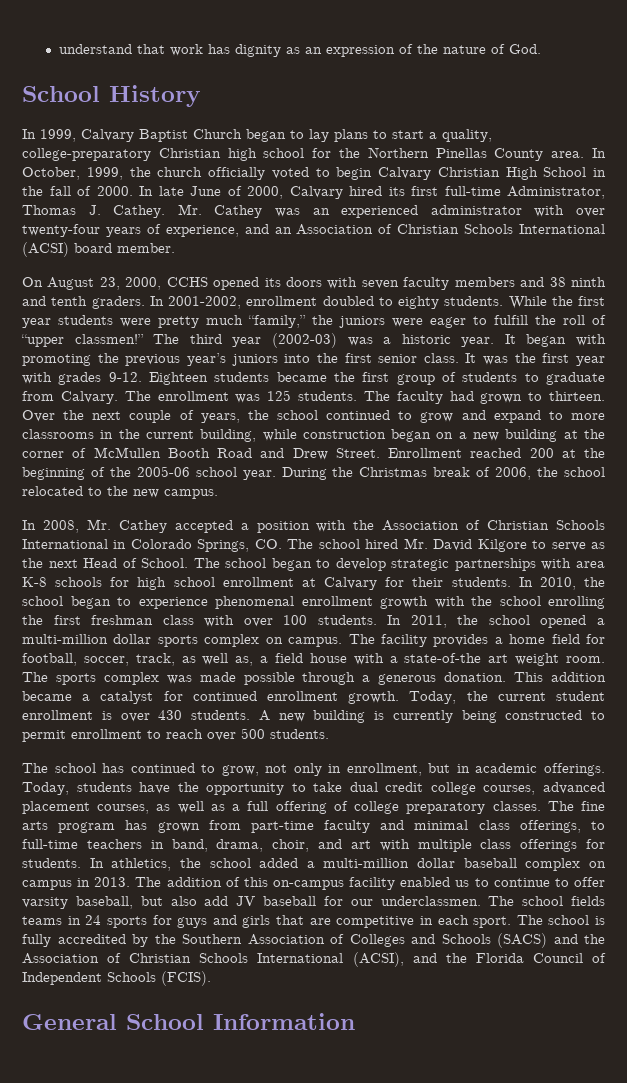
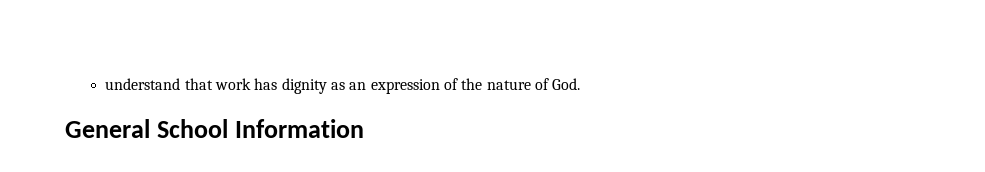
- School History
- In 1999, Calvary Baptist Church began to lay plans to start a quality, college-preparatory Christian high school for the Northern Pinellas County area. In October, 1999, the church officially voted to begin Calvary Christian High School in the fall of 2000. In late June of 2000, Calvary hired its first full-time Administrator, Thomas J. Cathey. Mr. Cathey was an experienced administrator with over twenty-four years of experience, and an Association of Christian Schools International (ACSI) board member.
- On August 23, 2000, CCHS opened its doors with seven faculty members and 38 ninth and tenth graders. In 2001-2002, enrollment doubled to eighty students. While the first year students were pretty much “family,” the juniors were eager to fulfill the roll of “upper classmen!” The third year (2002-03) was a historic year. It began with promoting the previous year’s juniors into the first senior class. It was the first year with grades 9-12. Eighteen students became the first group of students to graduate from Calvary. The enrollment was 125 students. The faculty had grown to thirteen. Over the next couple of years, the school continued to grow and expand to more classrooms in the current building, while construction began on a new building at the corner of McMullen Booth Road and Drew Street. Enrollment reached 200 at the beginning of the 2005-06 school year. During the Christmas break of 2006, the school relocated to the new campus.
- In 2008, Mr. Cathey accepted a position with the Association of Christian Schools International in Colorado Springs, CO. The school hired Mr. David Kilgore to serve as the next Head of School. The school began to develop strategic partnerships with area K-8 schools for high school enrollment at Calvary for their students. In 2010, the school began to experience phenomenal enrollment growth with the school enrolling the first freshman class with over 100 students. In 2011, the school opened a multi-million dollar sports complex on campus. The facility provides a home field for football, soccer, track, as well as, a field house with a state-of-the art weight room. The sports complex was made possible through a generous donation. This addition became a catalyst for continued enrollment growth. Today, the current student enrollment is over 430 students. A new building is currently being constructed to permit enrollment to reach over 500 students.
- The school has continued to grow, not only in enrollment, but in academic offerings. Today, students have the opportunity to take dual credit college courses, advanced placement courses, as well as a full offering of college preparatory classes. The fine arts program has grown from part-time faculty and minimal class offerings, to full-time teachers in band, drama, choir, and art with multiple class offerings for students. In athletics, the school added a multi-million dollar baseball complex on campus in 2013. The addition of this on-campus facility enabled us to continue to offer varsity baseball, but also add JV baseball for our underclassmen. The school fields teams in 24 sports for guys and girls that are competitive in each sport. The school is fully accredited by the Southern Association of Colleges and Schools (SACS) and the Association of Christian Schools International (ACSI), and the Florida Council of Independent Schools (FCIS).

